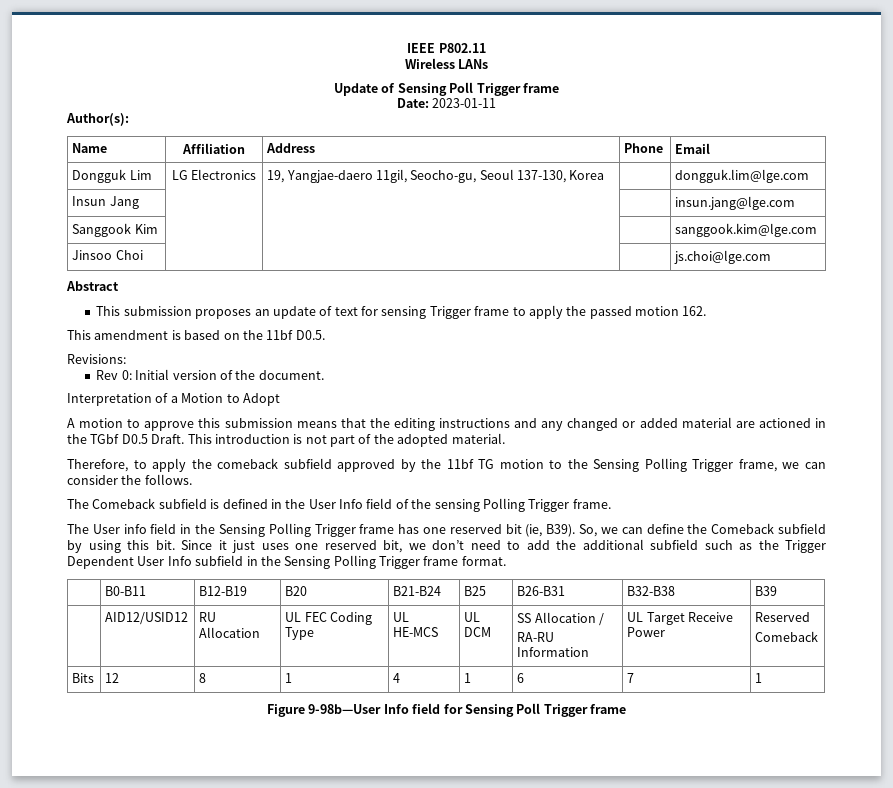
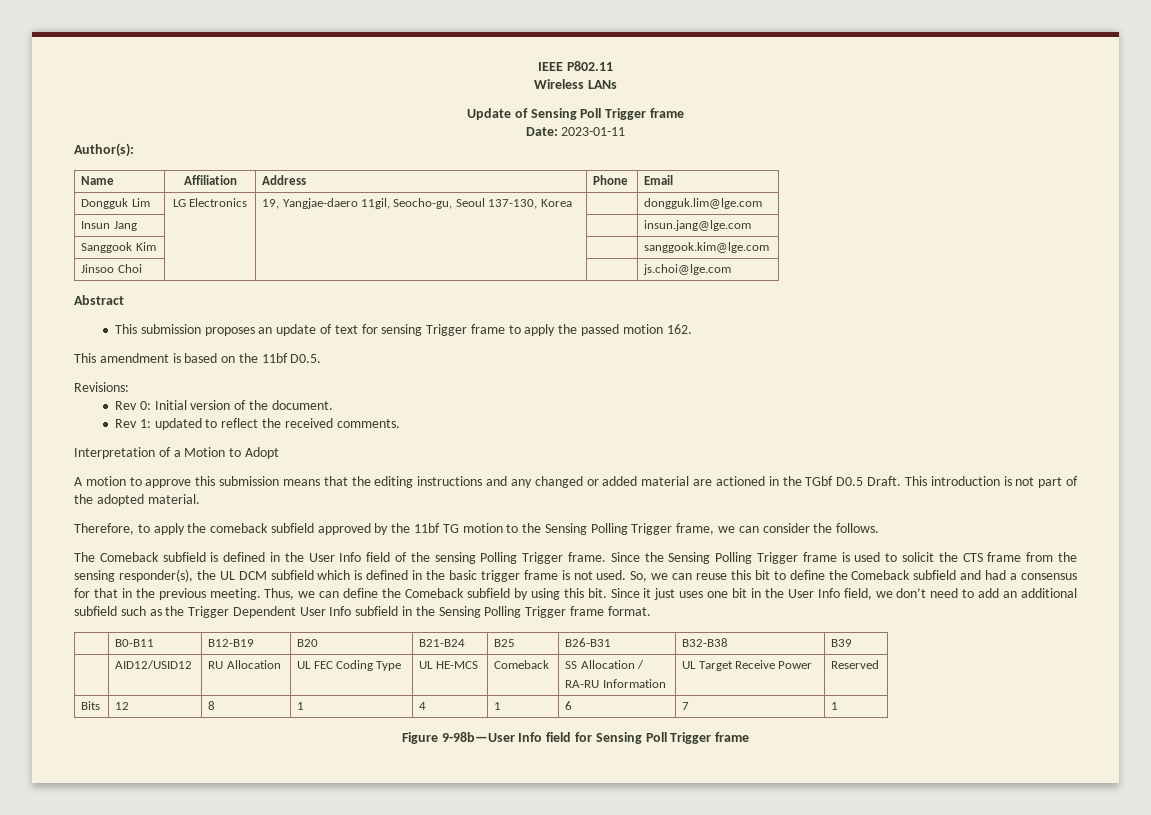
+ Rev 1: updated to reflect the received comments.
- The Comeback subfield is defined in the User Info field of the sensing Polling Trigger frame.
- The User info field in the Sensing Polling Trigger frame has one reserved bit (ie, B39). So, we can define the Comeback subfield by using this bit.
+ The Comeback subfield is defined in the User Info field of the sensing Polling Trigger frame. Since the Sensing Polling Trigger frame is used to solicit the CTS frame from the sensing responder(s), the UL DCM subfield which is defined in the basic trigger frame is not used. So, we can reuse this bit to define the Comeback subfield and had a consensus for that in the previous meeting. Thus, we can define the Comeback subfield by using this bit.
- Since it just uses one reserved bit, we don’t need to add the additional subfield such as the Trigger Dependent User Info subfield in the Sensing Polling Trigger frame format.
+ Since it just uses one bit in the User Info field, we don’t need to add an additional subfield such as the Trigger Dependent User Info subfield in the Sensing Polling Trigger frame format.
- | AID12/USID12 | RU Allocation | UL FEC Coding Type | UL HE-MCS | UL DCM | SS Allocation /
+ | AID12/USID12 | RU Allocation | UL FEC Coding Type | UL HE-MCS | Comeback | SS Allocation /
  RA-RU Information | UL Target Receive Power | Reserved
- Comeback

